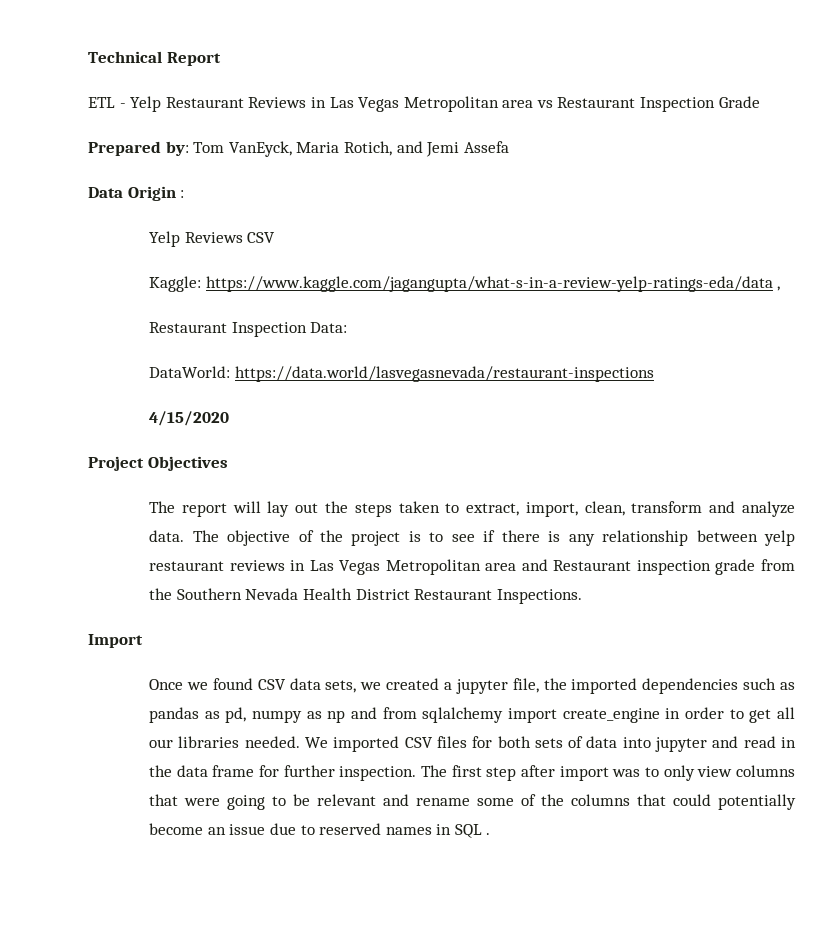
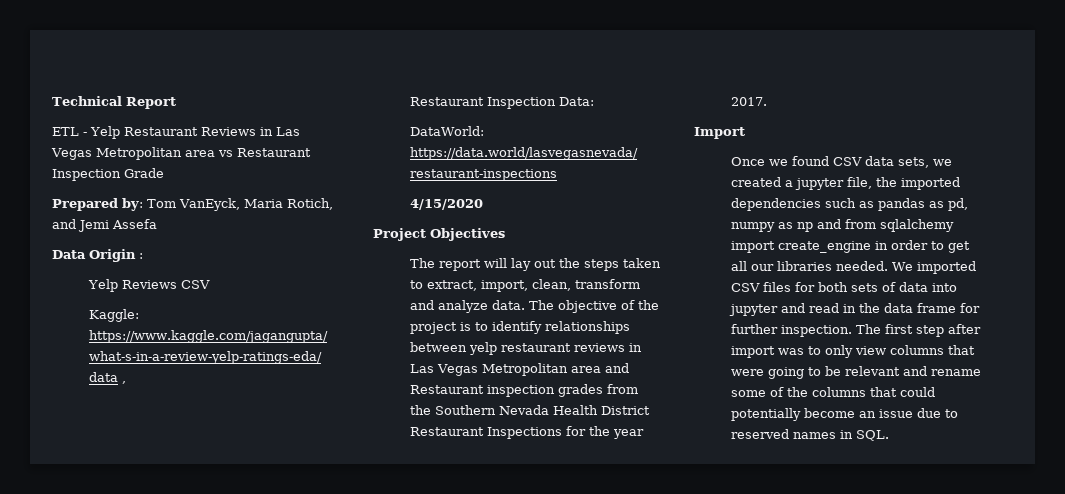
- The objective of the project is to see if there is any relationship between yelp restaurant reviews in Las Vegas Metropolitan area and Restaurant inspection grade from the Southern Nevada Health District Restaurant Inspections.
+ The objective of the project is to identify relationships between yelp restaurant reviews in Las Vegas Metropolitan area and Restaurant inspection grades from the Southern Nevada Health District Restaurant Inspections for the year 2017.
- The first step after import was to only view columns that were going to be relevant and rename some of the columns that could potentially become an issue due to reserved names in SQL .
+ The first step after import was to only view columns that were going to be relevant and rename some of the columns that could potentially become an issue due to reserved names in SQL.

